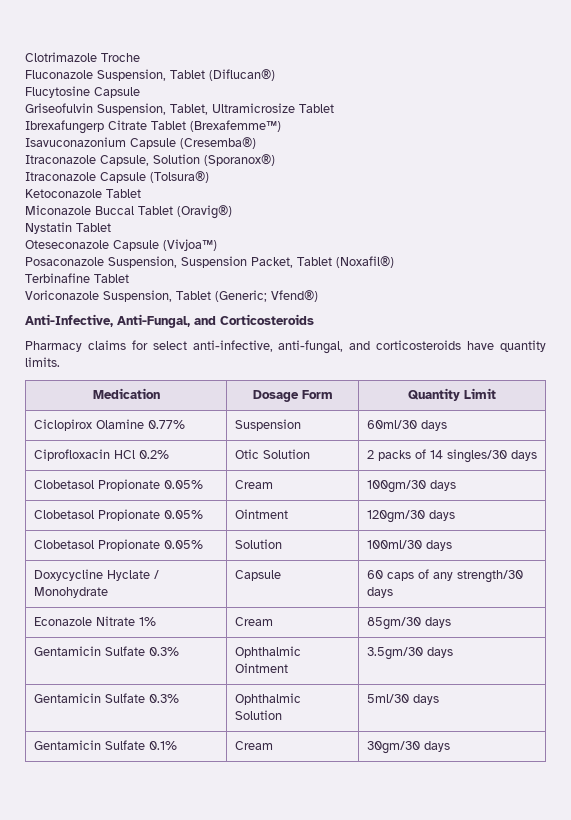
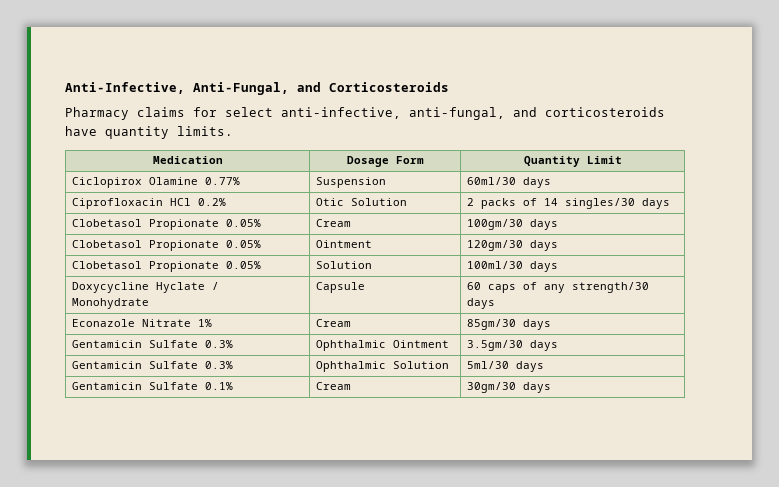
- Clotrimazole Troche
- Fluconazole Suspension, Tablet (Diflucan®)
- Flucytosine Capsule
- Griseofulvin Suspension, Tablet, Ultramicrosize Tablet
- Ibrexafungerp Citrate Tablet (Brexafemme™)
- Isavuconazonium Capsule (Cresemba®)
- Itraconazole Capsule, Solution (Sporanox®)
- Itraconazole Capsule (Tolsura®)
- Ketoconazole Tablet
- Miconazole Buccal Tablet (Oravig®)
- Nystatin Tablet
- Oteseconazole Capsule (Vivjoa™)
- Posaconazole Suspension, Suspension Packet, Tablet (Noxafil®)
- Terbinafine Tablet
- Voriconazole Suspension, Tablet (Generic; Vfend®)

